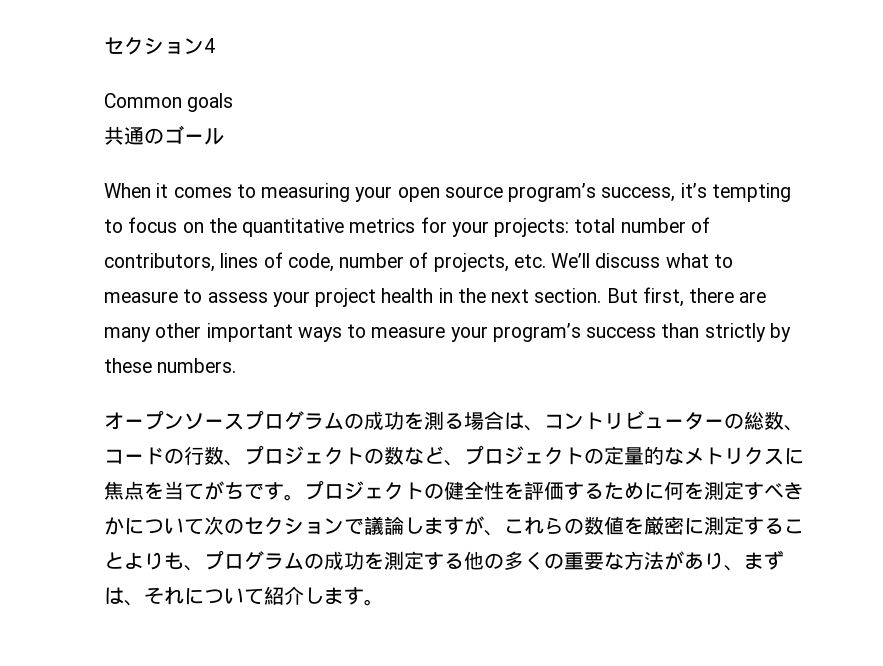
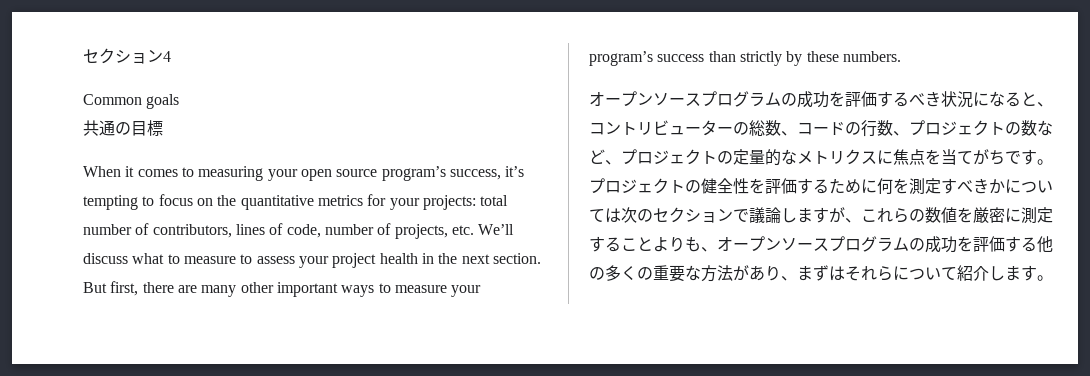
- 共通のゴール
+ 共通の目標
- オープンソースプログラムの成功を測る場合は、コントリビューターの総数、コードの行数、プロジェクトの数など、プロジェクトの定量的なメトリクスに焦点を当てがちです。
+ オープンソースプログラムの成功を評価するべき状況になると、コントリビューターの総数、コードの行数、プロジェクトの数など、プロジェクトの定量的なメトリクスに焦点を当てがちです。
- プロジェクトの健全性を評価するために何を測定すべきかについて次のセクションで議論しますが、これらの数値を厳密に測定することよりも、プログラムの成功を測定する他の多くの重要な方法があり、まずは、それについて紹介します。
+ プロジェクトの健全性を評価するために何を測定すべきかについては次のセクションで議論しますが、これらの数値を厳密に測定することよりも、オープンソースプログラムの成功を評価する他の多くの重要な方法があり、まずはそれらについて紹介します。

